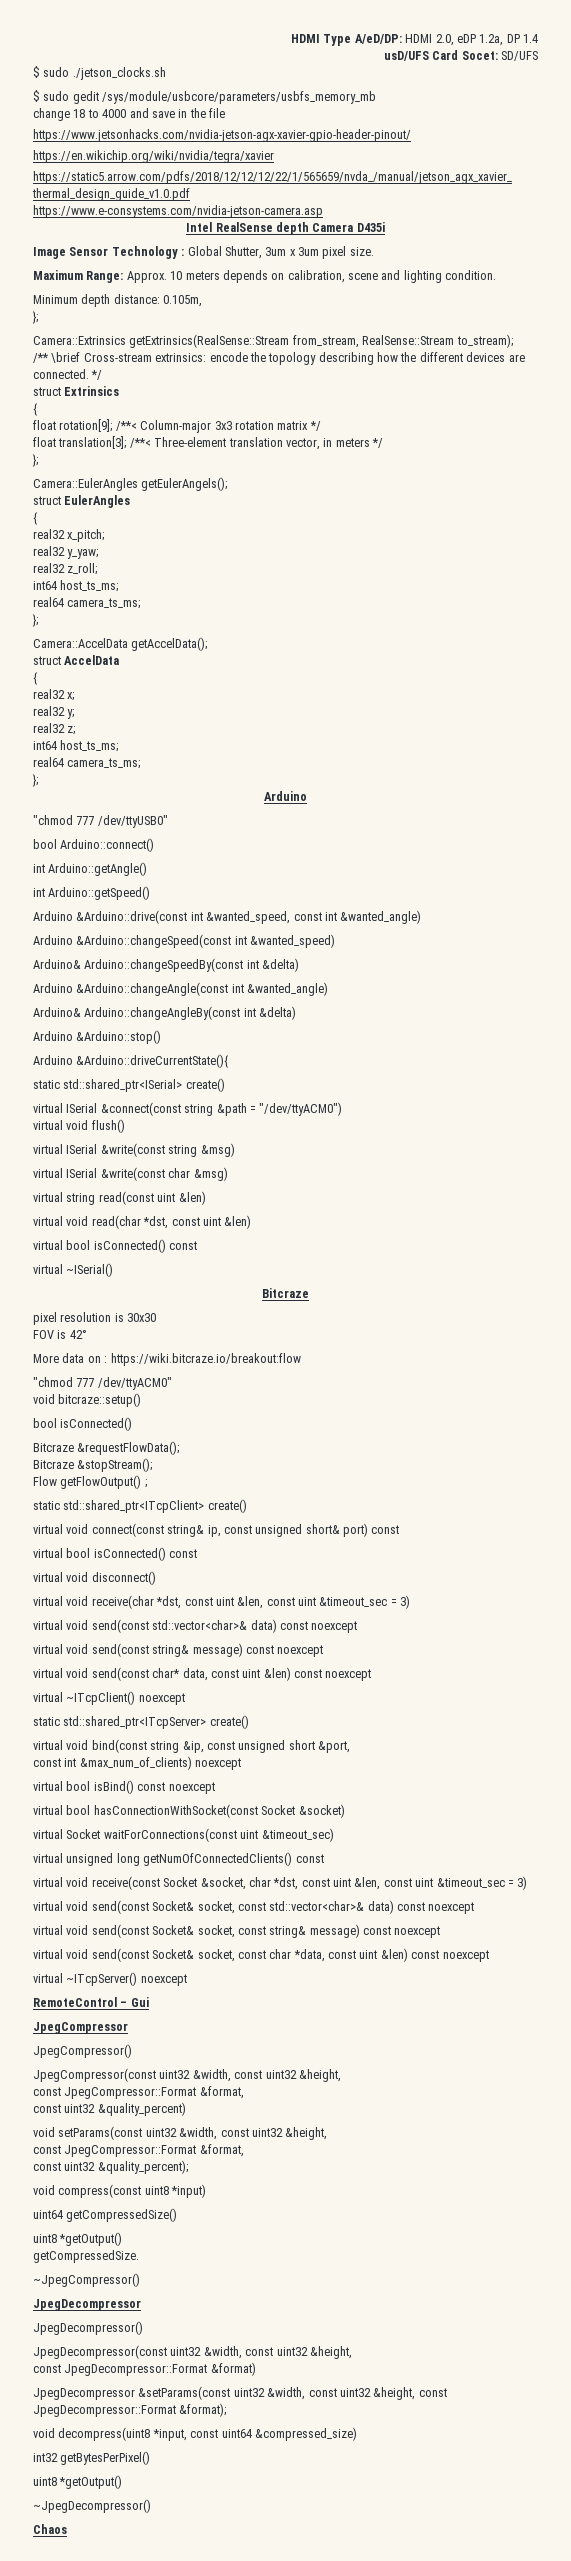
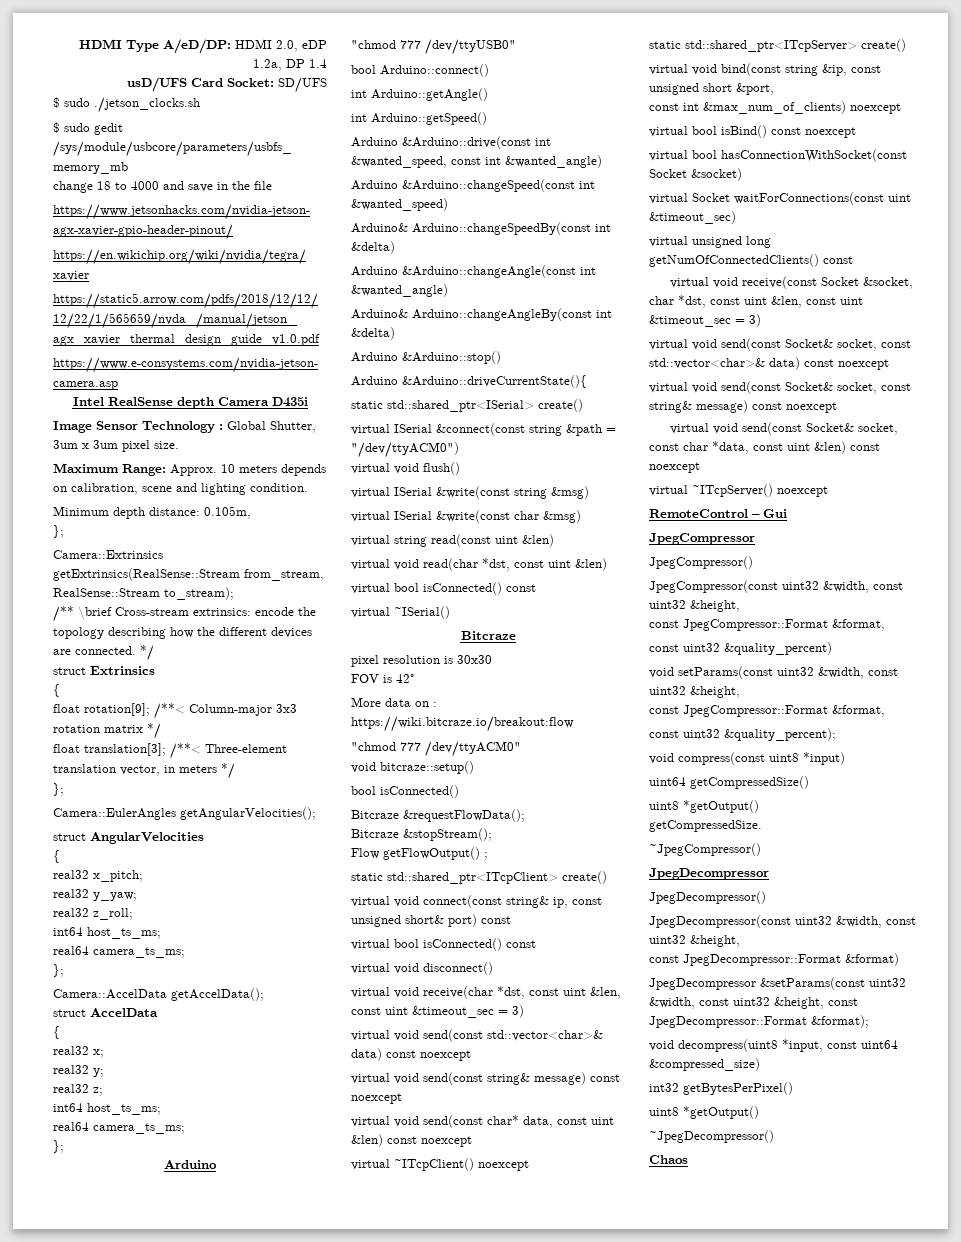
- usD/UFS Card Socet: SD/UFS
+ usD/UFS Card Socket: SD/UFS
- Camera::EulerAngles getEulerAngels();
- struct EulerAngles
+ Camera::EulerAngles getAngularVelocities();
+ struct AngularVelocities

